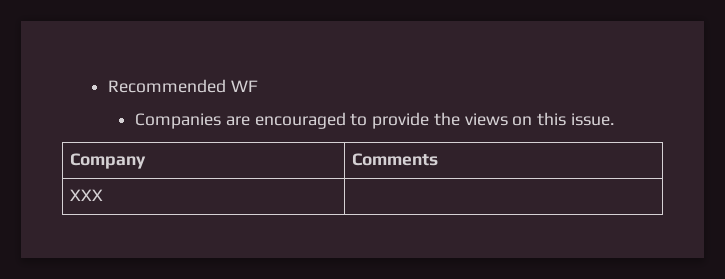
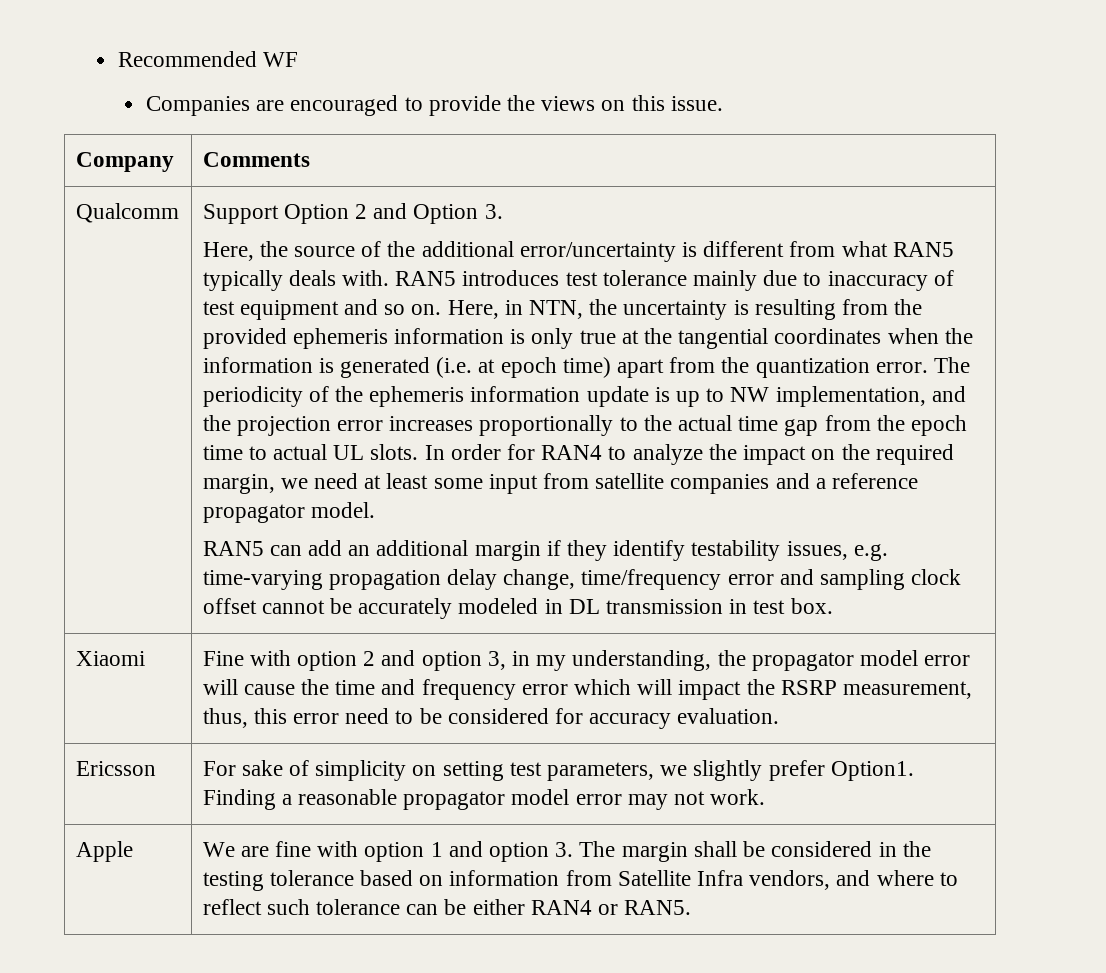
- XXX
+ Qualcomm | Support Option 2 and Option 3.
+ Here, the source of the additional error/uncertainty is different from what RAN5 typically deals with. RAN5 introduces test tolerance mainly due to inaccuracy of test equipment and so on. Here, in NTN, the uncertainty is resulting from the provided ephemeris information is only true at the tangential coordinates when the information is generated (i.e. at epoch time) apart from the quantization error. The periodicity of the ephemeris information update is up to NW implementation, and the projection error increases proportionally to the actual time gap from the epoch time to actual UL slots. In order for RAN4 to analyze the impact on the required margin, we need at least some input from satellite companies and a reference propagator model.
+ RAN5 can add an additional margin if they identify testability issues, e.g. time-varying propagation delay change, time/frequency error and sampling clock offset cannot be accurately modeled in DL transmission in test box.
+ Xiaomi | Fine with option 2 and option 3, in my understanding, the propagator model error will cause the time and frequency error which will impact the RSRP measurement, thus, this error need to be considered for accuracy evaluation.
+ Ericsson | For sake of simplicity on setting test parameters, we slightly prefer Option1. Finding a reasonable propagator model error may not work.
+ Apple | We are fine with option 1 and option 3. The margin shall be considered in the testing tolerance based on information from Satellite Infra vendors, and where to reflect such tolerance can be either RAN4 or RAN5.

